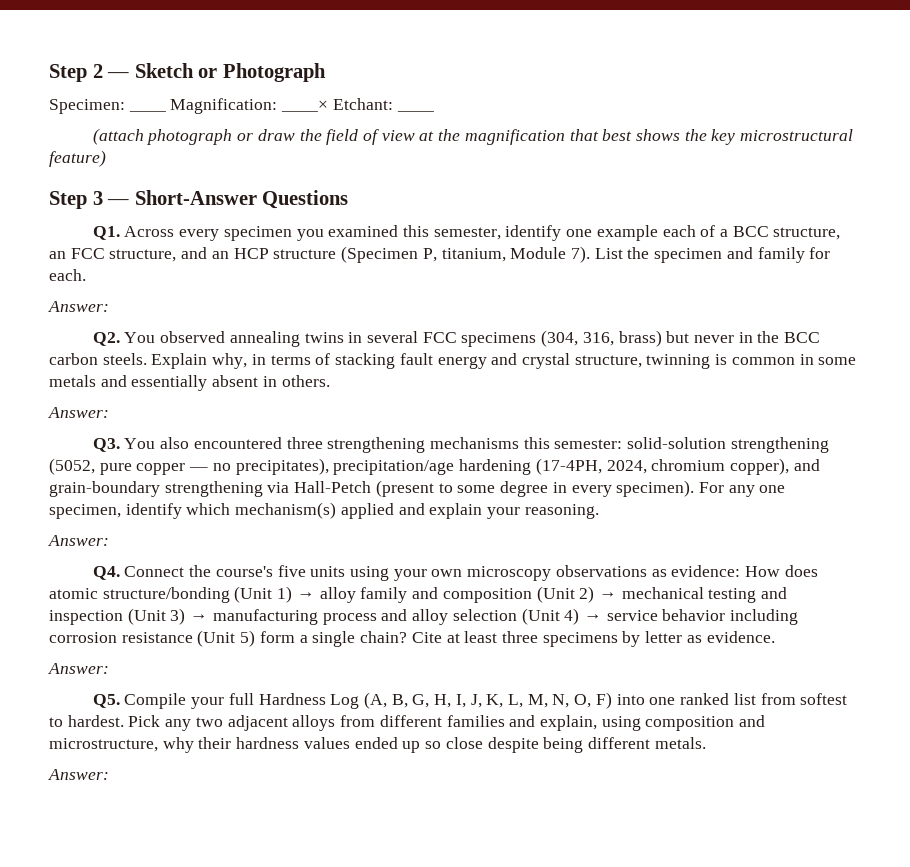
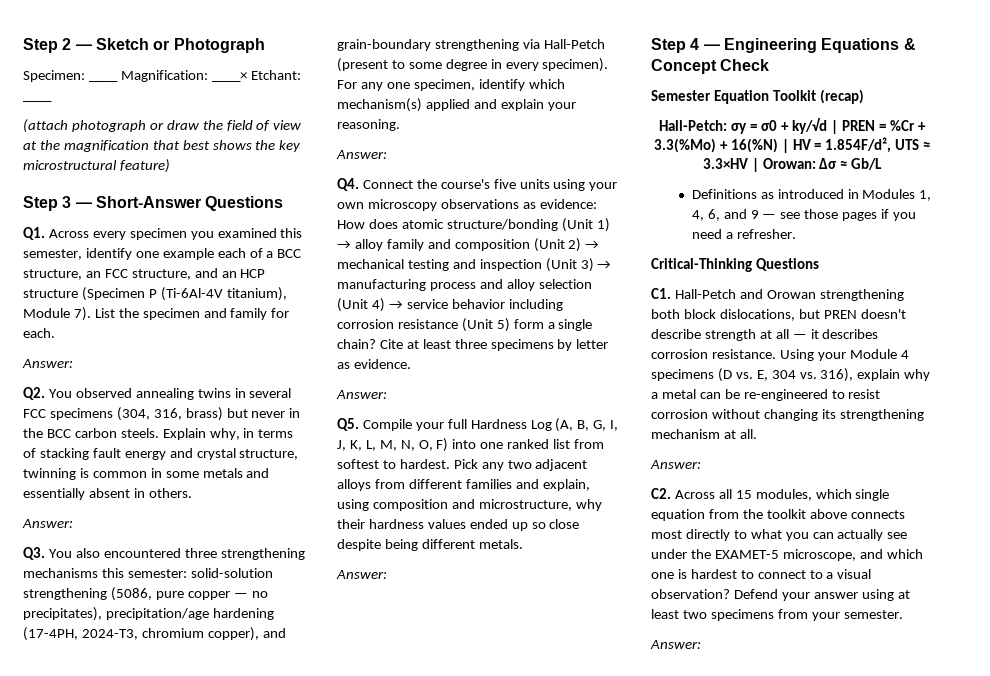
- Q1. Across every specimen you examined this semester, identify one example each of a BCC structure, an FCC structure, and an HCP structure (Specimen P, titanium, Module 7).
+ Q1. Across every specimen you examined this semester, identify one example each of a BCC structure, an FCC structure, and an HCP structure (Specimen P (Ti-6Al-4V titanium), Module 7).
- Q3. You also encountered three strengthening mechanisms this semester: solid-solution strengthening (5052, pure copper — no precipitates), precipitation/age hardening (17-4PH, 2024, chromium copper), and grain-boundary strengthening via Hall-Petch (present to some degree in every specimen).
+ Q3. You also encountered three strengthening mechanisms this semester: solid-solution strengthening (5086, pure copper — no precipitates), precipitation/age hardening (17-4PH, 2024-T3, chromium copper), and grain-boundary strengthening via Hall-Petch (present to some degree in every specimen).
- Q5. Compile your full Hardness Log (A, B, G, H, I, J, K, L, M, N, O, F) into one ranked list from softest to hardest.
+ Q5. Compile your full Hardness Log (A, B, G, I, J, K, L, M, N, O, F) into one ranked list from softest to hardest.
+ Step 4 — Engineering Equations & Concept Check
+ Semester Equation Toolkit (recap)
+ Hall-Petch: σy = σ0 + ky/√d | PREN = %Cr + 3.3(%Mo) + 16(%N) | HV = 1.854F/d², UTS ≈ 3.3×HV | Orowan: Δσ ≈ Gb/L
+ Definitions as introduced in Modules 1, 4, 6, and 9 — see those pages if you need a refresher.
+ Critical-Thinking Questions
+ C1. Hall-Petch and Orowan strengthening both block dislocations, but PREN doesn't describe strength at all — it describes corrosion resistance. Using your Module 4 specimens (D vs. E, 304 vs. 316), explain why a metal can be re-engineered to resist corrosion without changing its strengthening mechanism at all.
+ Answer:
+ C2. Across all 15 modules, which single equation from the toolkit above connects most directly to what you can actually see under the EXAMET-5 microscope, and which one is hardest to connect to a visual observation? Defend your answer using at least two specimens from your semester.
+ Answer:

